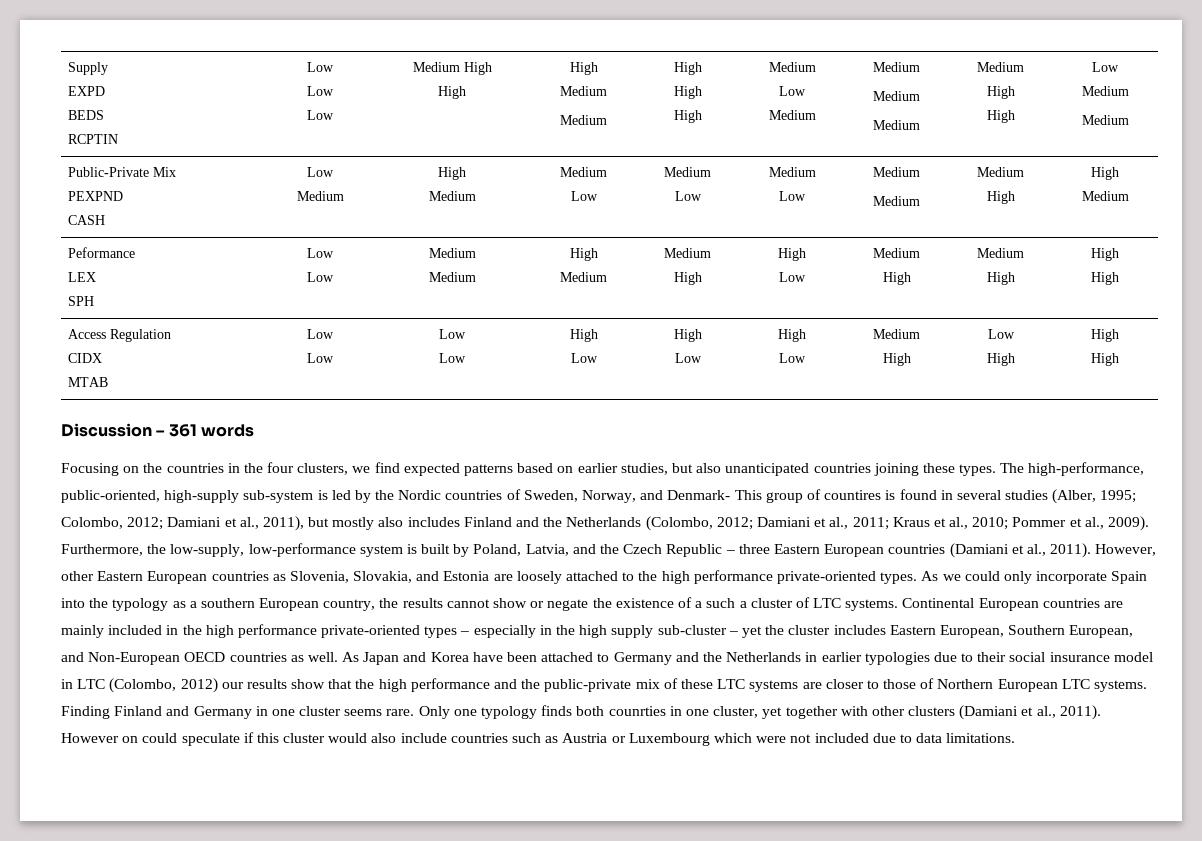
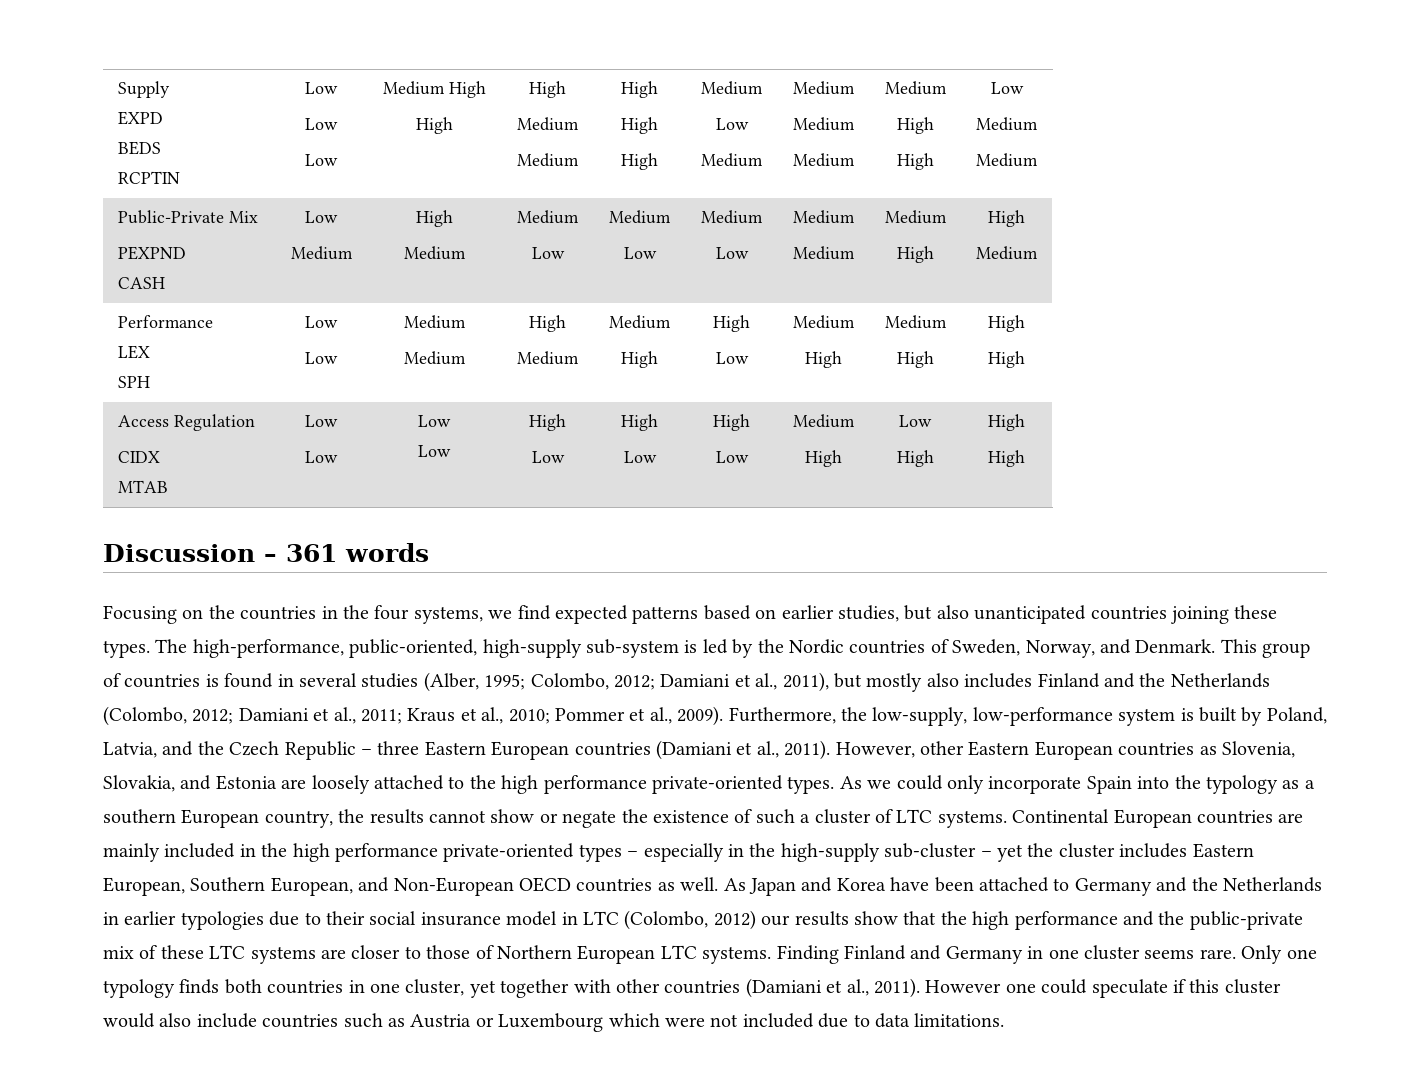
- Peformance
+ Performance
- Focusing on the countries in the four clusters, we find expected patterns based on earlier studies, but also unanticipated countries joining these types.
+ Focusing on the countries in the four systems, we find expected patterns based on earlier studies, but also unanticipated countries joining these types.
- The high-performance, public-oriented, high-supply sub-system is led by the Nordic countries of Sweden, Norway, and Denmark- This group of countires is found in several studies (Alber, 1995; Colombo, 2012; Damiani et al., 2011), but mostly also includes Finland and the Netherlands (Colombo, 2012; Damiani et al., 2011; Kraus et al., 2010; Pommer et al., 2009).
+ The high-performance, public-oriented, high-supply sub-system is led by the Nordic countries of Sweden, Norway, and Denmark. This group of countries is found in several studies (Alber, 1995; Colombo, 2012; Damiani et al., 2011), but mostly also includes Finland and the Netherlands (Colombo, 2012; Damiani et al., 2011; Kraus et al., 2010; Pommer et al., 2009).
- As we could only incorporate Spain into the typology as a southern European country, the results cannot show or negate the existence of a such a cluster of LTC systems.
+ As we could only incorporate Spain into the typology as a southern European country, the results cannot show or negate the existence of such a cluster of LTC systems.
- Continental European countries are mainly included in the high performance private-oriented types – especially in the high supply sub-cluster – yet the cluster includes Eastern European, Southern European, and Non-European OECD countries as well.
+ Continental European countries are mainly included in the high performance private-oriented types – especially in the high-supply sub-cluster – yet the cluster includes Eastern European, Southern European, and Non-European OECD countries as well.
- Only one typology finds both counrties in one cluster, yet together with other clusters (Damiani et al., 2011).
+ Only one typology finds both countries in one cluster, yet together with other countries (Damiani et al., 2011).
- However on could speculate if this cluster would also include countries such as Austria or Luxembourg which were not included due to data limitations.
+ However one could speculate if this cluster would also include countries such as Austria or Luxembourg which were not included due to data limitations.

